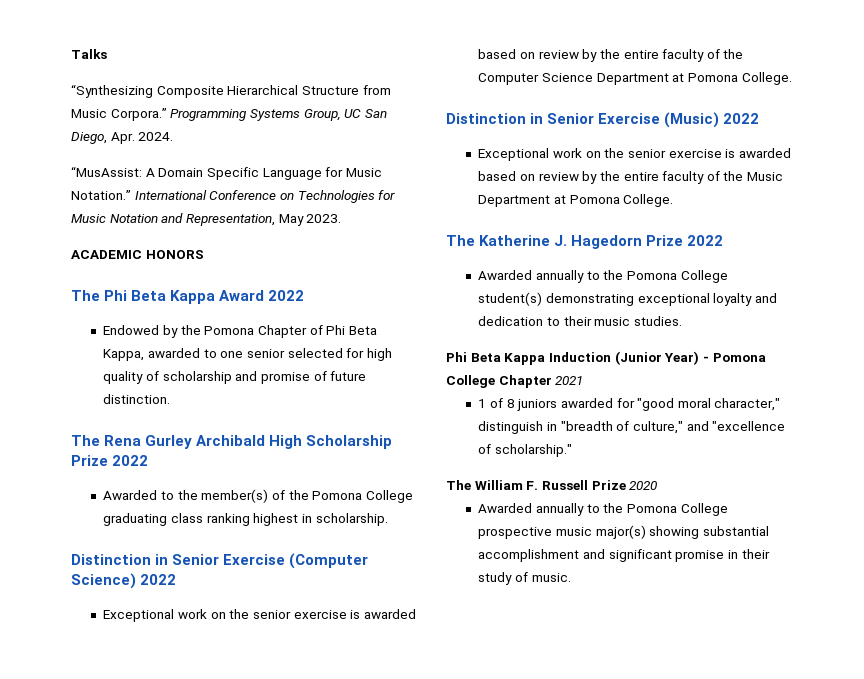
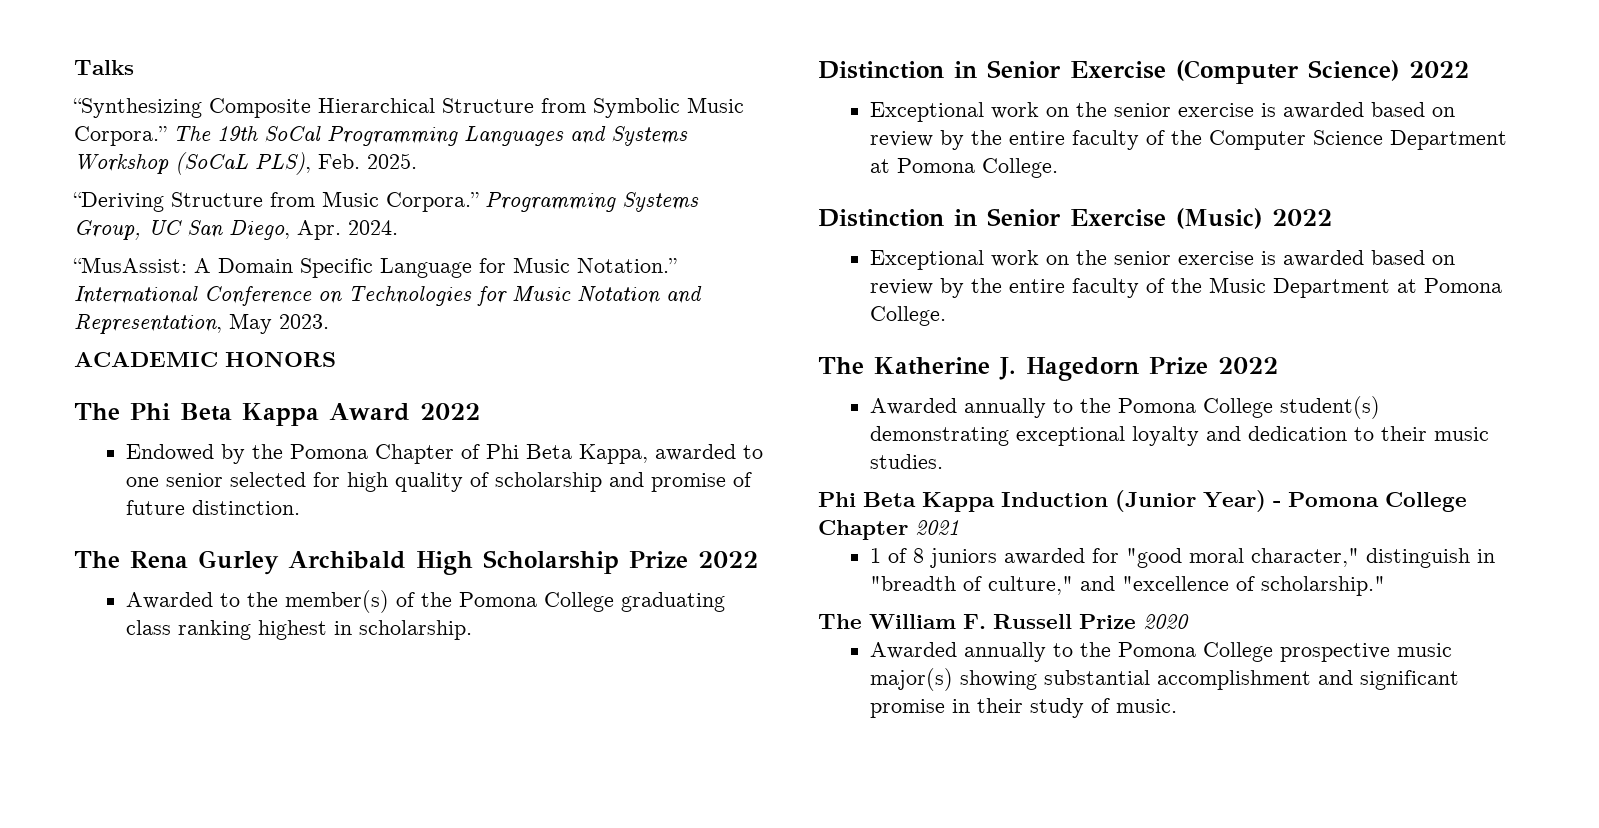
- “Synthesizing Composite Hierarchical Structure from Music Corpora.”
+ “Synthesizing Composite Hierarchical Structure from Symbolic Music Corpora.” The 19th SoCal Programming Languages and Systems Workshop (SoCaL PLS), Feb. 2025.
+ “Deriving Structure from Music Corpora.”

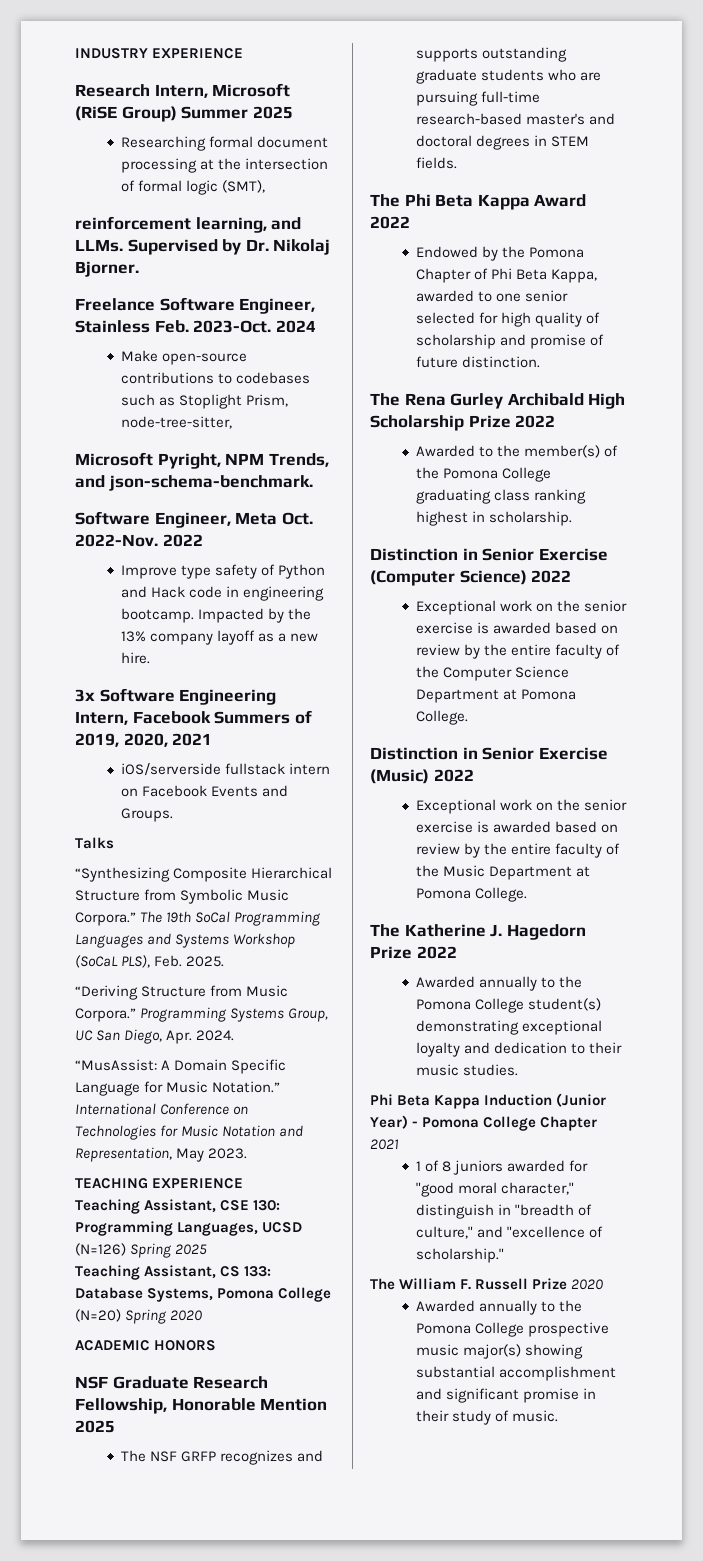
+ INDUSTRY EXPERIENCE
+ Research Intern, Microsoft (RiSE Group) Summer 2025
+ Researching formal document processing at the intersection of formal logic (SMT),
+ reinforcement learning, and LLMs. Supervised by Dr. Nikolaj Bjorner.
+ Freelance Software Engineer, Stainless Feb. 2023-Oct. 2024
+ Make open-source contributions to codebases such as Stoplight Prism, node-tree-sitter,
+ Microsoft Pyright, NPM Trends, and json-schema-benchmark.
+ Software Engineer, Meta Oct. 2022-Nov. 2022
+ Improve type safety of Python and Hack code in engineering bootcamp. Impacted by the 13% company layoff as a new hire.
+ 3x Software Engineering Intern, Facebook Summers of 2019, 2020, 2021
+ iOS/serverside fullstack intern on Facebook Events and Groups.
+ TEACHING EXPERIENCE
+ Teaching Assistant, CSE 130: Programming Languages, UCSD (N=126) Spring 2025
+ Teaching Assistant, CS 133: Database Systems, Pomona College (N=20) Spring 2020
  ACADEMIC HONORS
+ NSF Graduate Research Fellowship, Honorable Mention 2025
+ The NSF GRFP recognizes and supports outstanding graduate students who are pursuing full-time research-based master's and doctoral degrees in STEM fields.

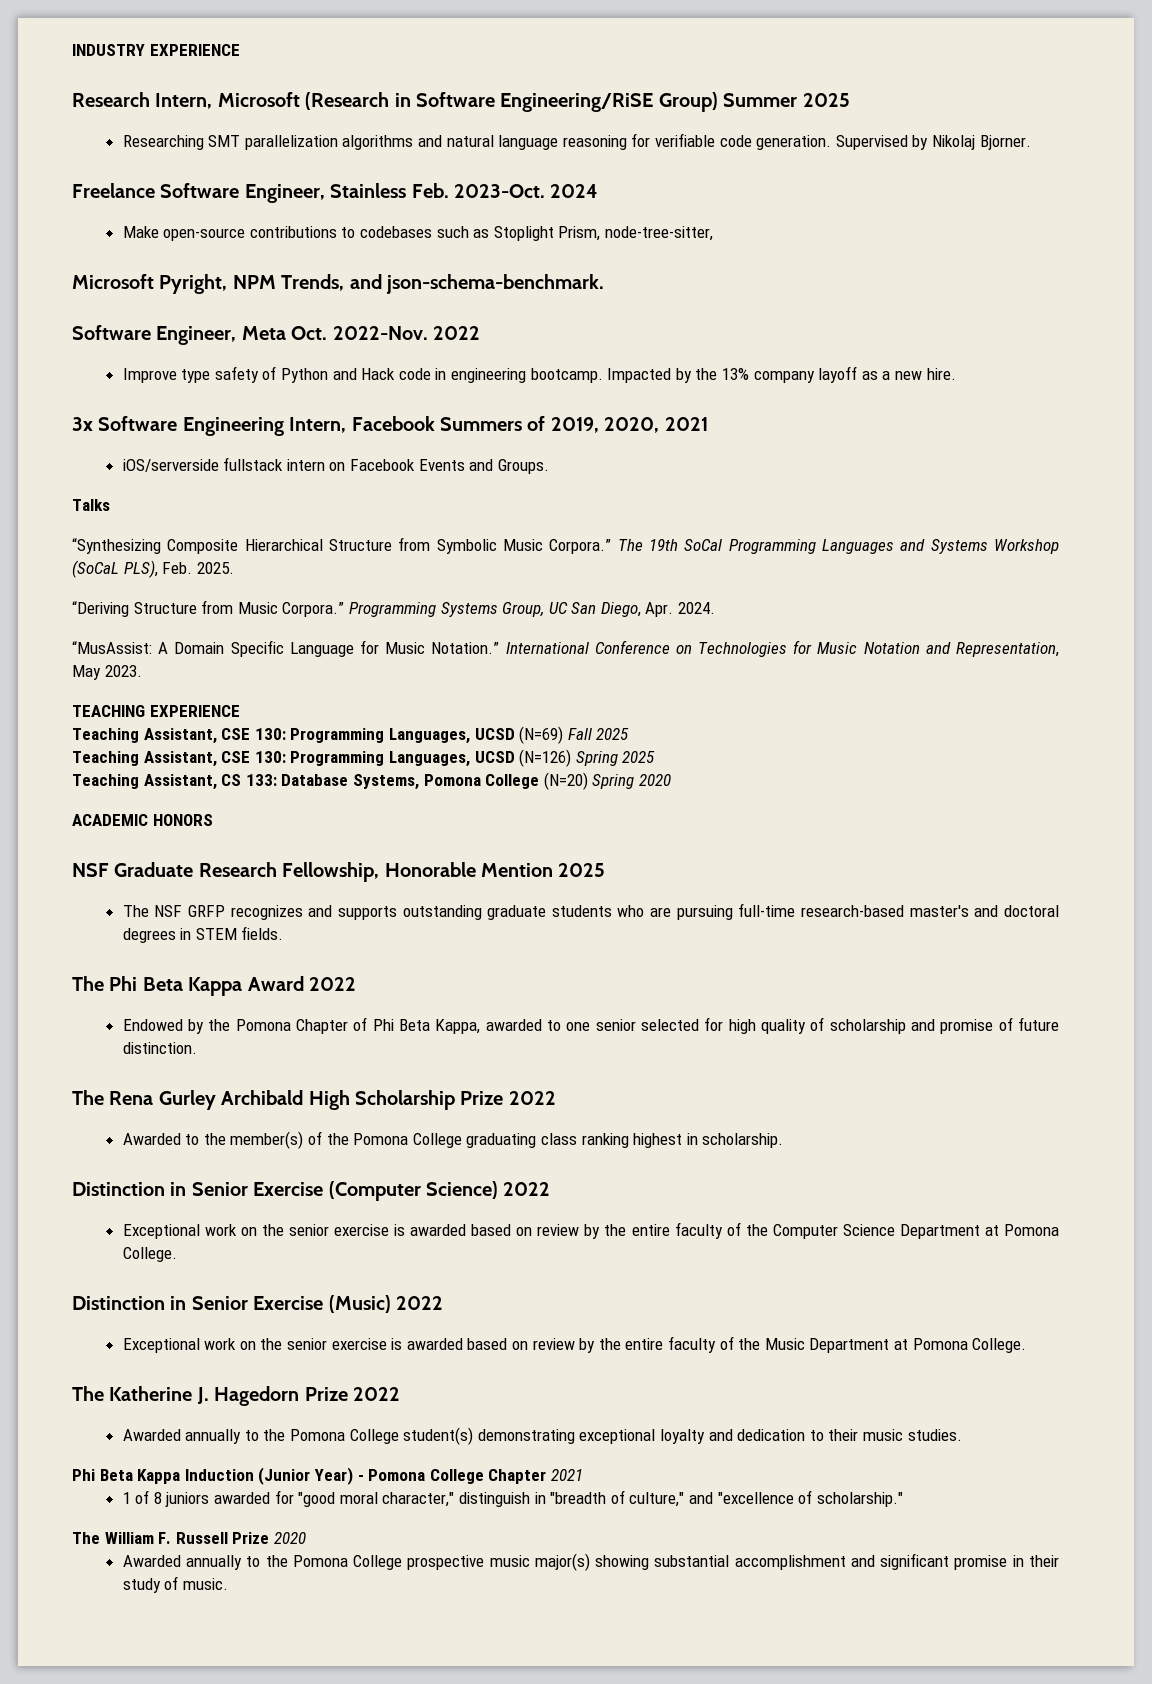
- Research Intern, Microsoft (RiSE Group) Summer 2025
+ Research Intern, Microsoft (Research in Software Engineering/RiSE Group) Summer 2025
- Researching formal document processing at the intersection of formal logic (SMT),
- reinforcement learning, and LLMs.
+ Researching SMT parallelization algorithms and natural language reasoning for verifiable code generation.
- Supervised by Dr. Nikolaj Bjorner.
+ Supervised by Nikolaj Bjorner.
+ Teaching Assistant, CSE 130: Programming Languages, UCSD (N=69) Fall 2025

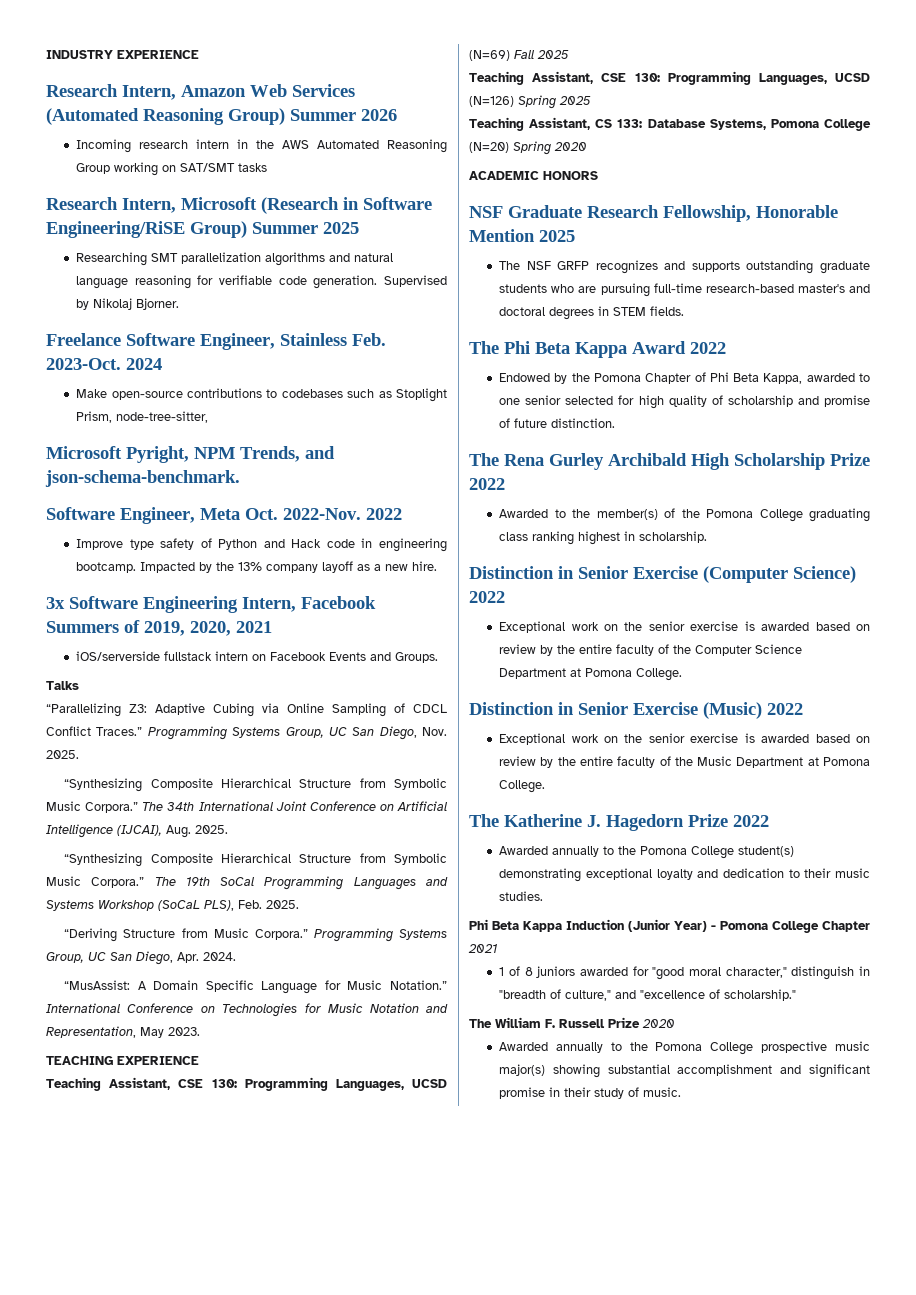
+ Research Intern, Amazon Web Services (Automated Reasoning Group) Summer 2026
+ Incoming research intern in the AWS Automated Reasoning Group working on SAT/SMT tasks
+ “Parallelizing Z3: Adaptive Cubing via Online Sampling of CDCL Conflict Traces.” Programming Systems Group, UC San Diego, Nov. 2025.
+ “Synthesizing Composite Hierarchical Structure from Symbolic Music Corpora.” The 34th International Joint Conference on Artificial Intelligence (IJCAI), Aug. 2025.

